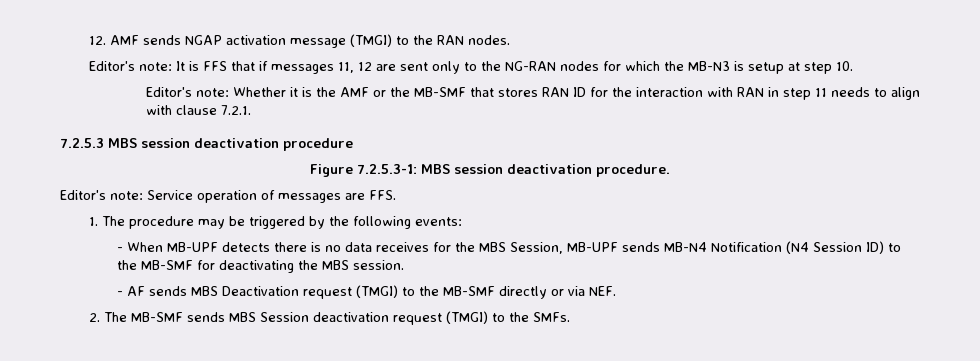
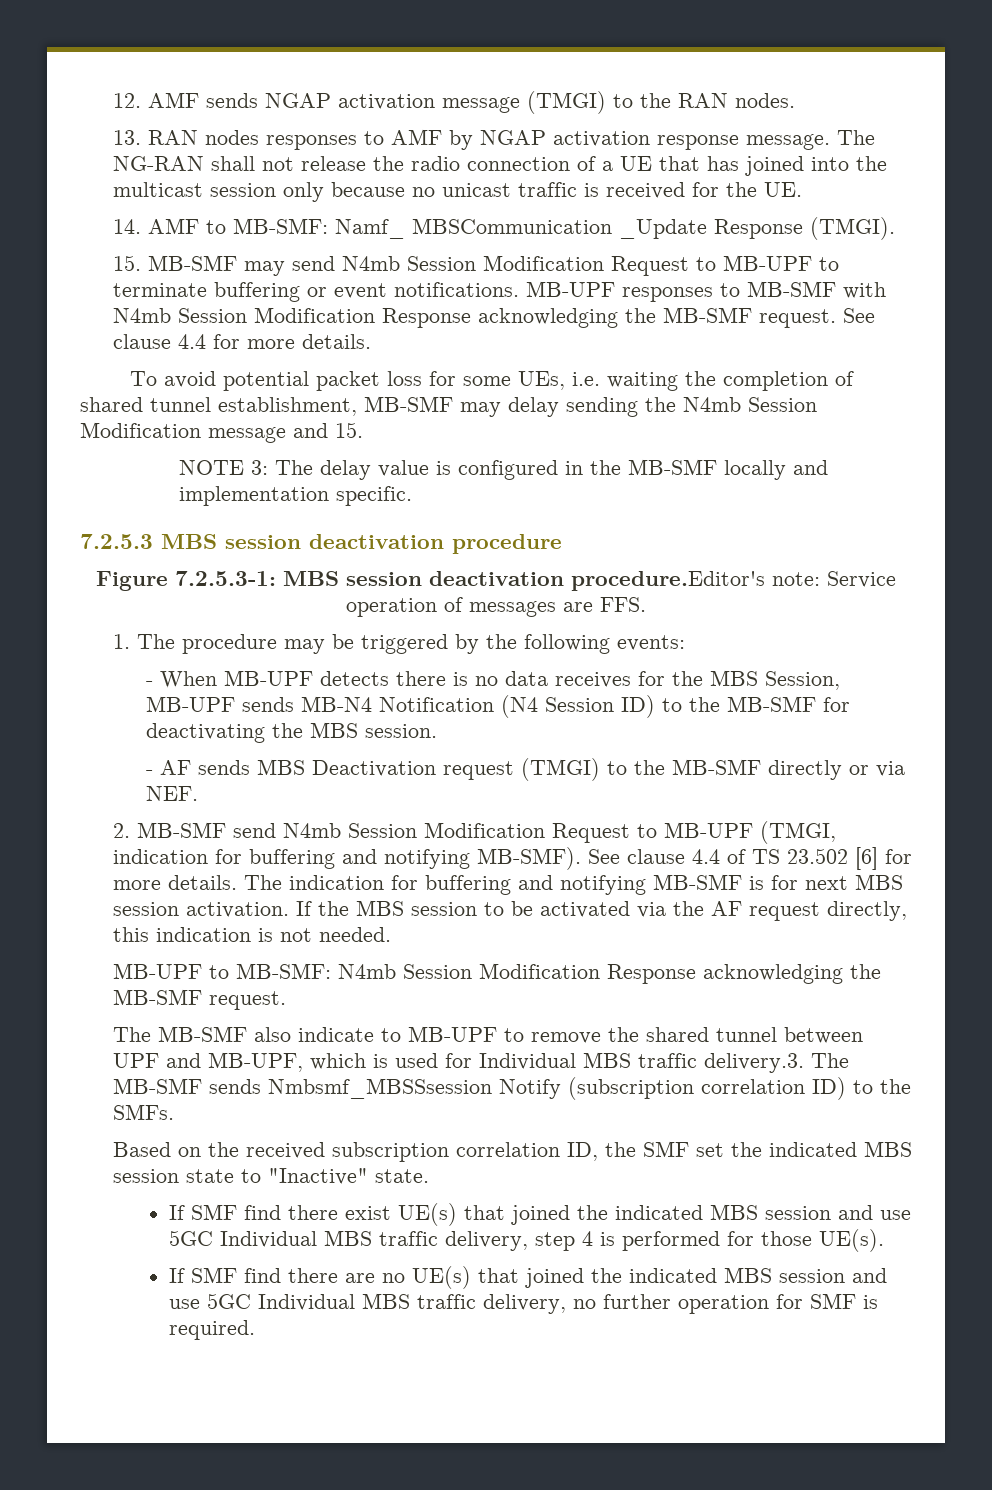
- Editor's note: It is FFS that if messages 11, 12 are sent only to the NG-RAN nodes for which the MB-N3 is setup at step 10.
- Editor's note: Whether it is the AMF or the MB-SMF that stores RAN ID for the interaction with RAN in step 11 needs to align with clause 7.2.1.
+ 13. RAN nodes responses to AMF by NGAP activation response message. The NG-RAN shall not release the radio connection of a UE that has joined into the multicast session only because no unicast traffic is received for the UE.
+ 14. AMF to MB-SMF: Namf_ MBSCommunication _Update Response (TMGI).
+ 15. MB-SMF may send N4mb Session Modification Request to MB-UPF to terminate buffering or event notifications. MB-UPF responses to MB-SMF with N4mb Session Modification Response acknowledging the MB-SMF request. See clause 4.4 for more details.
+ To avoid potential packet loss for some UEs, i.e. waiting the completion of shared tunnel establishment, MB-SMF may delay sending the N4mb Session Modification message and 15.
+ NOTE 3: The delay value is configured in the MB-SMF locally and implementation specific.
- Figure 7.2.5.3-1: MBS session deactivation procedure.
- Editor's note: Service operation of messages are FFS.
+ Figure 7.2.5.3-1: MBS session deactivation procedure.Editor's note: Service operation of messages are FFS.
- 2. The MB-SMF sends MBS Session deactivation request (TMGI) to the SMFs.
+ 2. MB-SMF send N4mb Session Modification Request to MB-UPF (TMGI, indication for buffering and notifying MB-SMF). See clause 4.4 of TS 23.502 [6] for more details. The indication for buffering and notifying MB-SMF is for next MBS session activation. If the MBS session to be activated via the AF request directly, this indication is not needed.
+ MB-UPF to MB-SMF: N4mb Session Modification Response acknowledging the MB-SMF request.
+ The MB-SMF also indicate to MB-UPF to remove the shared tunnel between UPF and MB-UPF, which is used for Individual MBS traffic delivery.3. The MB-SMF sends Nmbsmf_MBSSsession Notify (subscription correlation ID) to the SMFs.
+ Based on the received subscription correlation ID, the SMF set the indicated MBS session state to "Inactive" state.
+ If SMF find there exist UE(s) that joined the indicated MBS session and use 5GC Individual MBS traffic delivery, step 4 is performed for those UE(s).
+ If SMF find there are no UE(s) that joined the indicated MBS session and use 5GC Individual MBS traffic delivery, no further operation for SMF is required.

